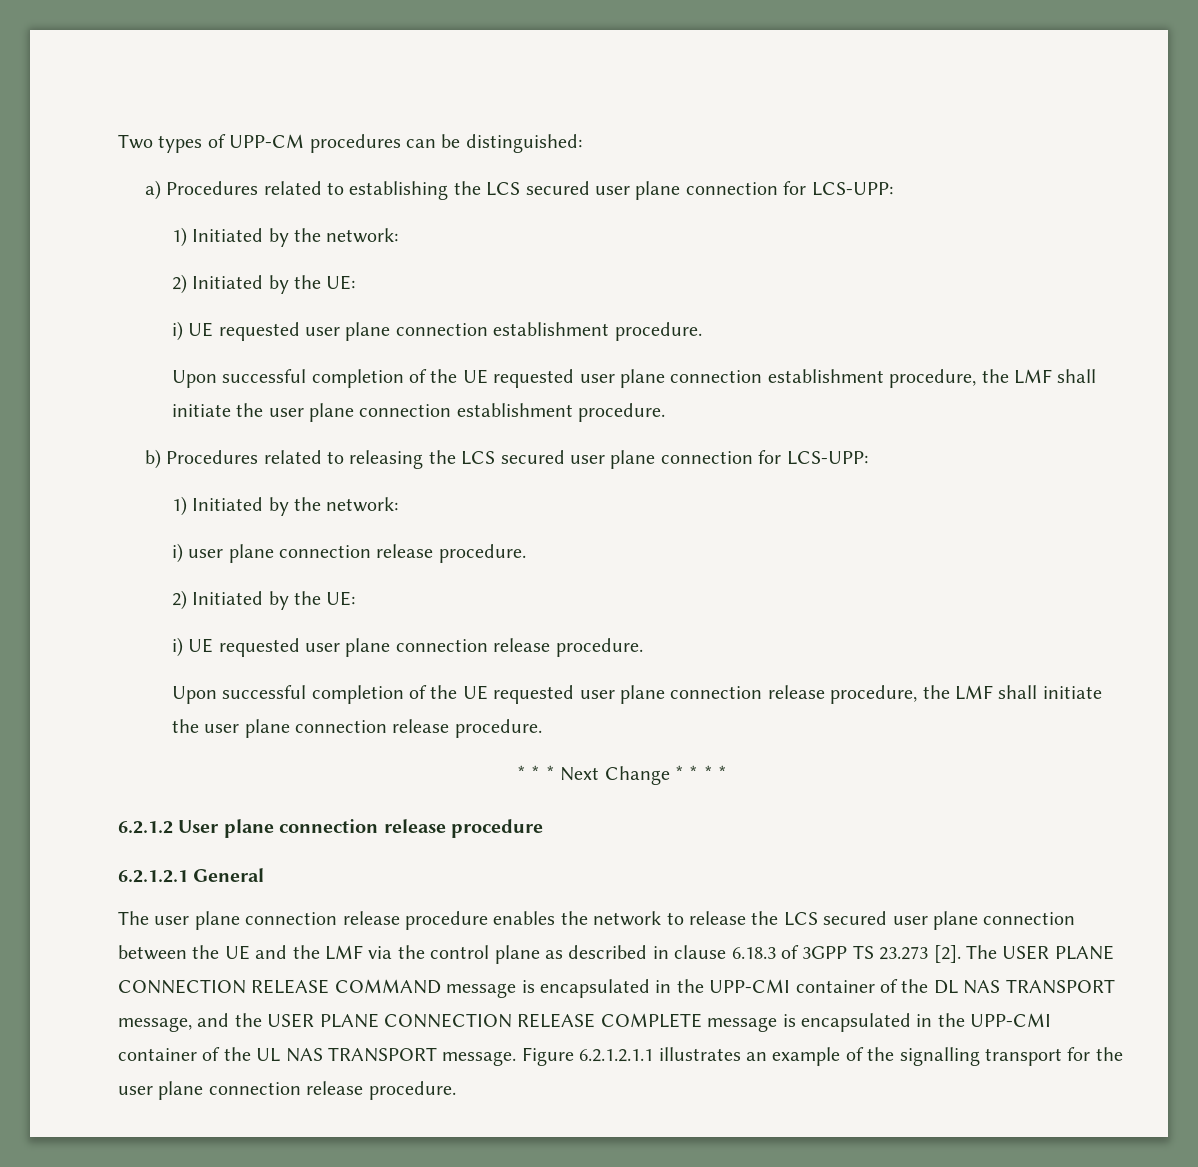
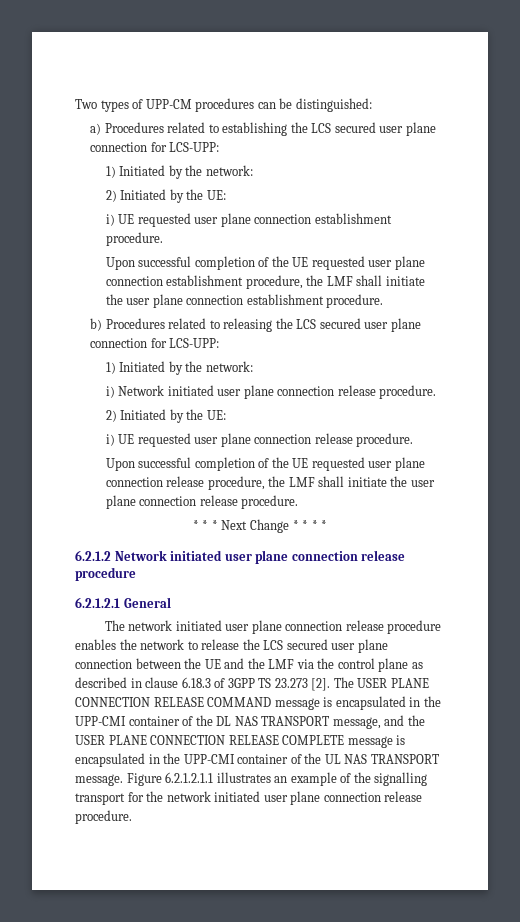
- i) user plane connection release procedure.
+ i) Network initiated user plane connection release procedure.
- 6.2.1.2 User plane connection release procedure
+ 6.2.1.2 Network initiated user plane connection release procedure
- The user plane connection release procedure enables the network to release the LCS secured user plane connection between the UE and the LMF via the control plane as described in clause 6.18.3 of 3GPP TS 23.273 [2].
+ The network initiated user plane connection release procedure enables the network to release the LCS secured user plane connection between the UE and the LMF via the control plane as described in clause 6.18.3 of 3GPP TS 23.273 [2].
- Figure 6.2.1.2.1.1 illustrates an example of the signalling transport for the user plane connection release procedure.
+ Figure 6.2.1.2.1.1 illustrates an example of the signalling transport for the network initiated user plane connection release procedure.

